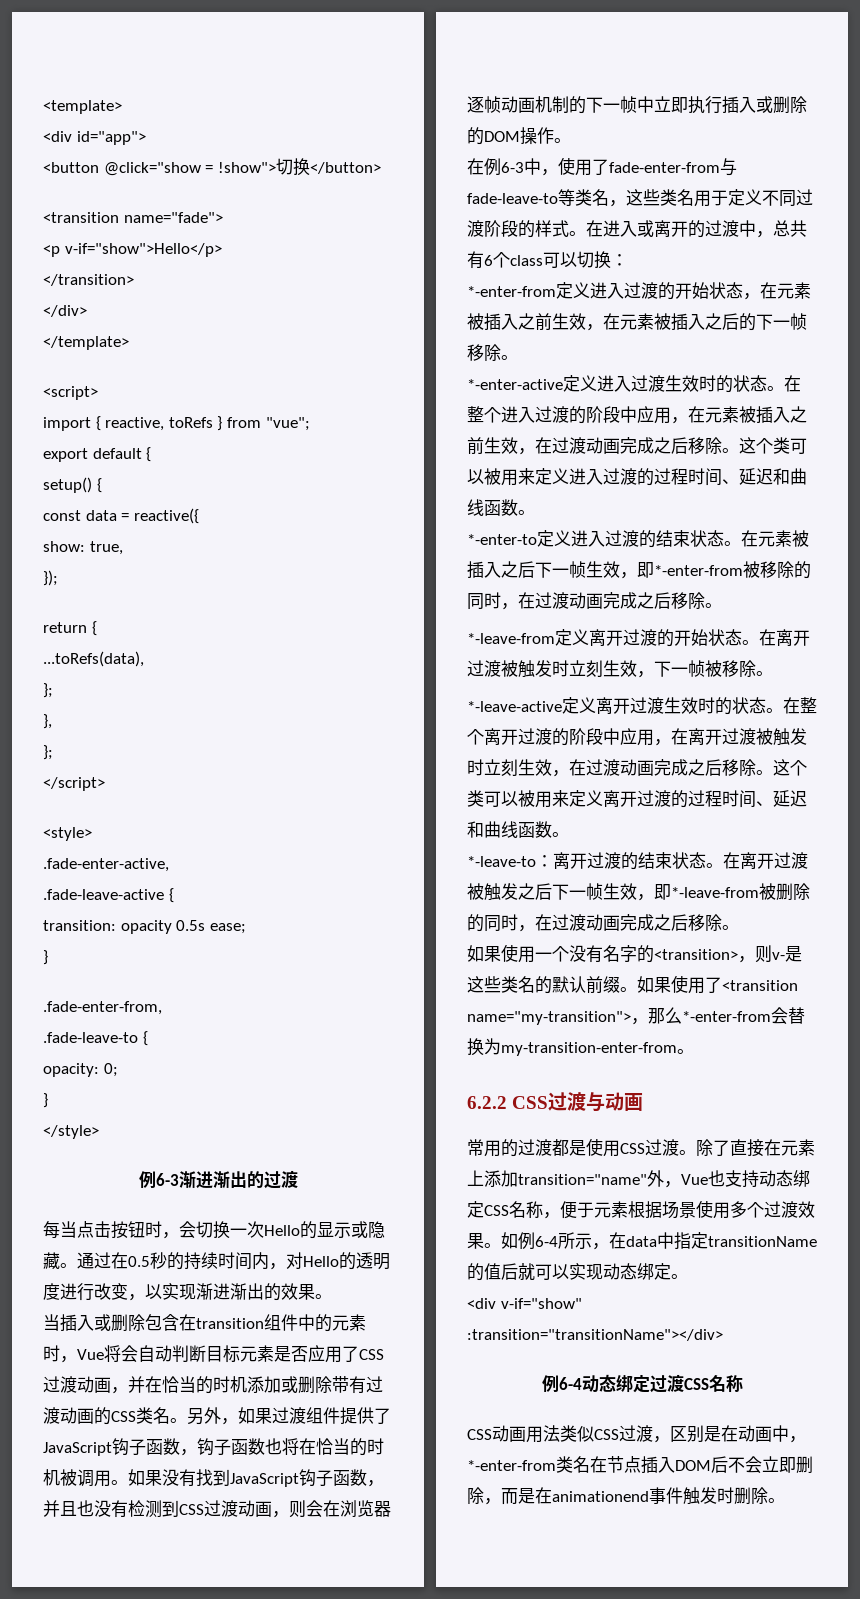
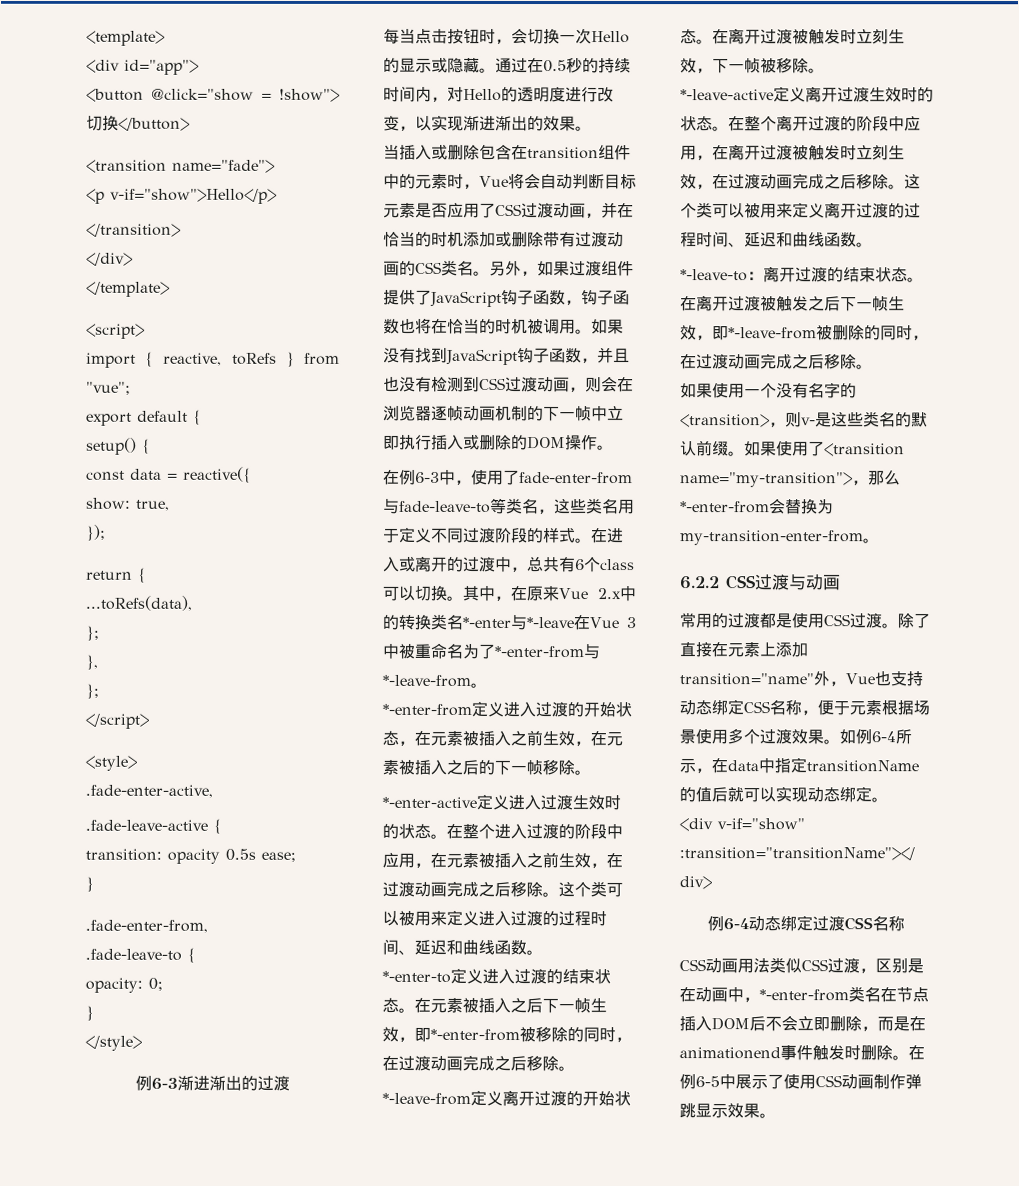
- 在进入或离开的过渡中，总共有6个class可以切换：
+ 在进入或离开的过渡中，总共有6个class可以切换。其中，在原来Vue 2.x中的转换类名*-enter与*-leave在Vue 3中被重命名为了*-enter-from与*-leave-from。
+ 在例6-5中展示了使用CSS动画制作弹跳显示效果。

